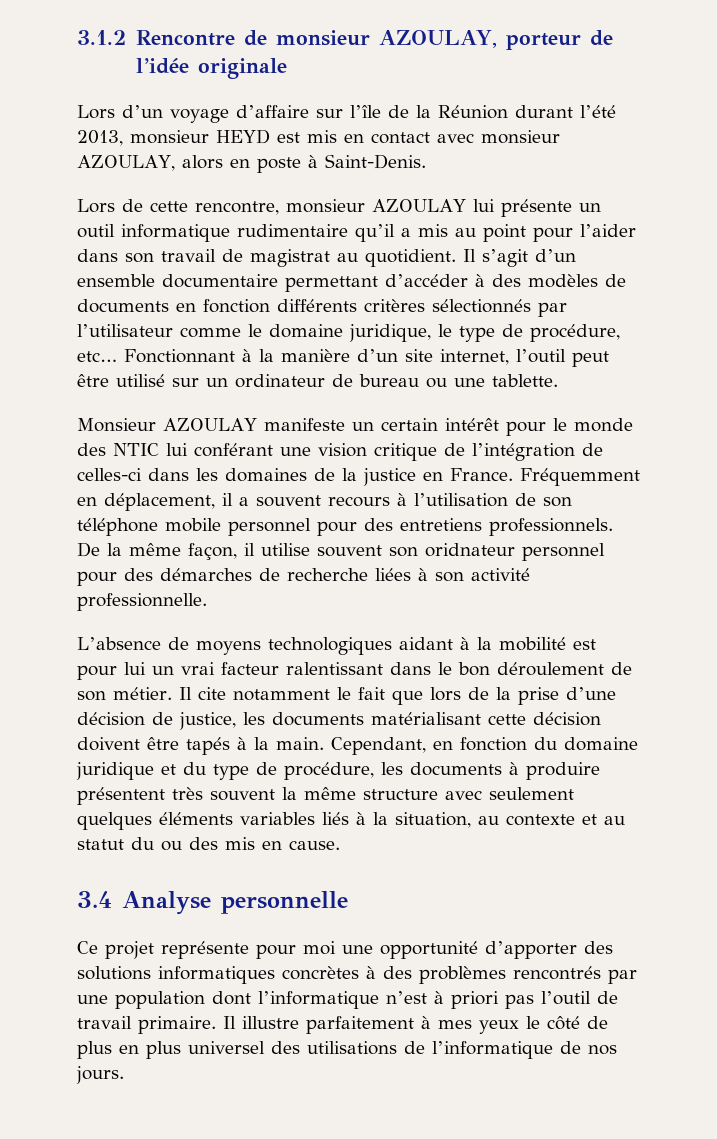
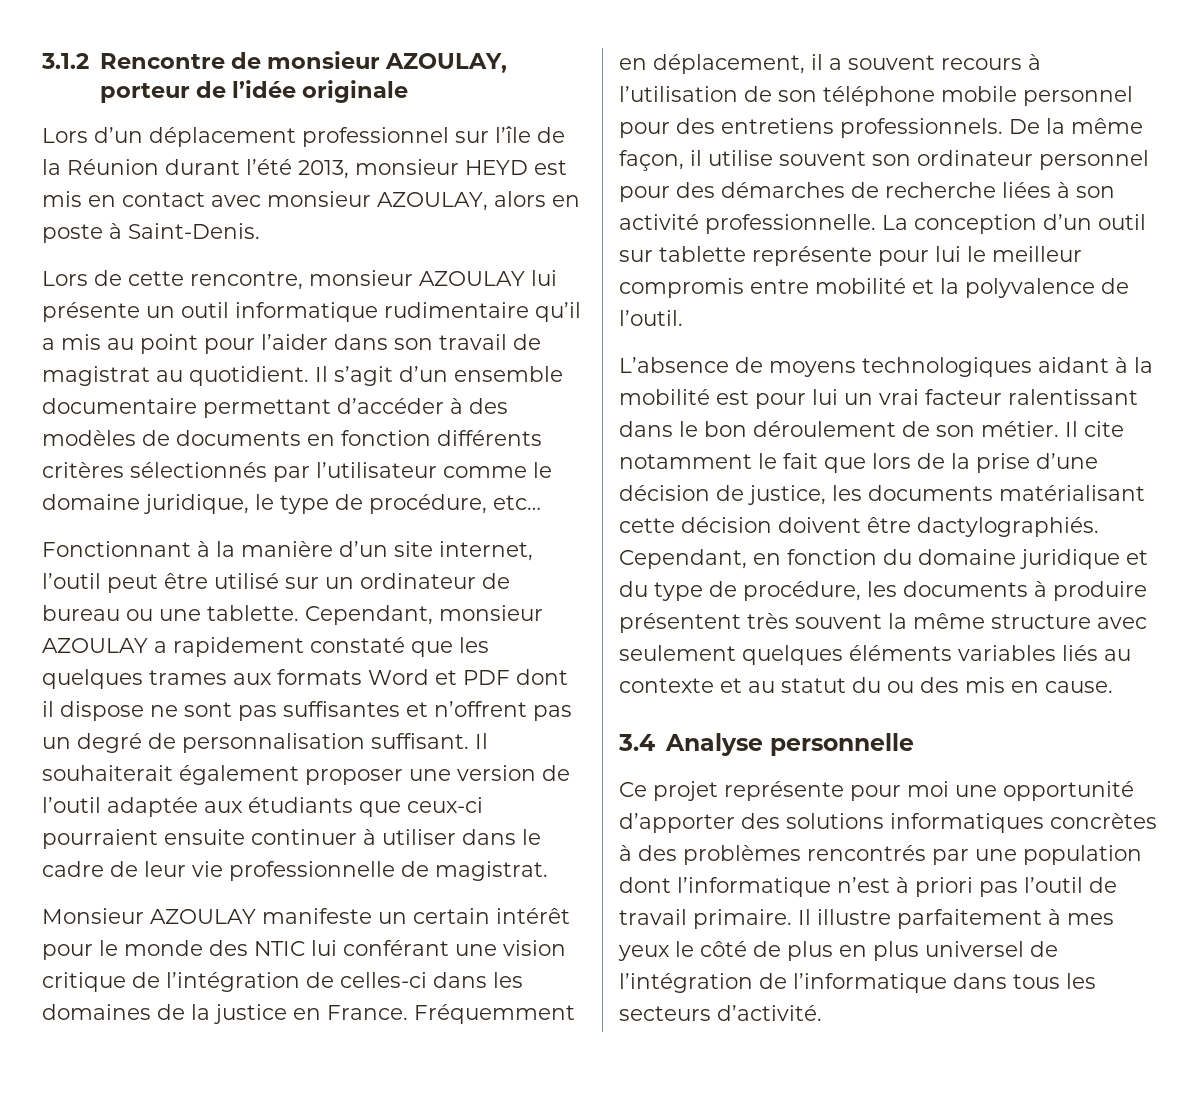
- Lors d’un voyage d’affaire sur l’île de la Réunion durant l’été 2013, monsieur HEYD est mis en contact avec monsieur AZOULAY, alors en poste à Saint-Denis.
+ Lors d’un déplacement professionnel sur l’île de la Réunion durant l’été 2013, monsieur HEYD est mis en contact avec monsieur AZOULAY, alors en poste à Saint-Denis.
- Il s’agit d’un ensemble documentaire permettant d’accéder à des modèles de documents en fonction différents critères sélectionnés par l’utilisateur comme le domaine juridique, le type de procédure, etc… Fonctionnant à la manière d’un site internet, l’outil peut être utilisé sur un ordinateur de bureau ou une tablette.
+ Il s’agit d’un ensemble documentaire permettant d’accéder à des modèles de documents en fonction différents critères sélectionnés par l’utilisateur comme le domaine juridique, le type de procédure, etc…
+ Fonctionnant à la manière d’un site internet, l’outil peut être utilisé sur un ordinateur de bureau ou une tablette. Cependant, monsieur AZOULAY a rapidement constaté que les quelques trames aux formats Word et PDF dont il dispose ne sont pas suffisantes et n’offrent pas un degré de personnalisation suffisant. Il souhaiterait également proposer une version de l’outil adaptée aux étudiants que ceux-ci pourraient ensuite continuer à utiliser dans le cadre de leur vie professionnelle de magistrat.
- De la même façon, il utilise souvent son oridnateur personnel pour des démarches de recherche liées à son activité professionnelle.
+ De la même façon, il utilise souvent son ordinateur personnel pour des démarches de recherche liées à son activité professionnelle. La conception d’un outil sur tablette représente pour lui le meilleur compromis entre mobilité et la polyvalence de l’outil.
- Il cite notamment le fait que lors de la prise d’une décision de justice, les documents matérialisant cette décision doivent être tapés à la main.
+ Il cite notamment le fait que lors de la prise d’une décision de justice, les documents matérialisant cette décision doivent être dactylographiés.
- Cependant, en fonction du domaine juridique et du type de procédure, les documents à produire présentent très souvent la même structure avec seulement quelques éléments variables liés à la situation, au contexte et au statut du ou des mis en cause.
+ Cependant, en fonction du domaine juridique et du type de procédure, les documents à produire présentent très souvent la même structure avec seulement quelques éléments variables liés au contexte et au statut du ou des mis en cause.
- Il illustre parfaitement à mes yeux le côté de plus en plus universel des utilisations de l’informatique de nos jours.
+ Il illustre parfaitement à mes yeux le côté de plus en plus universel de l’intégration de l’informatique dans tous les secteurs d’activité.

